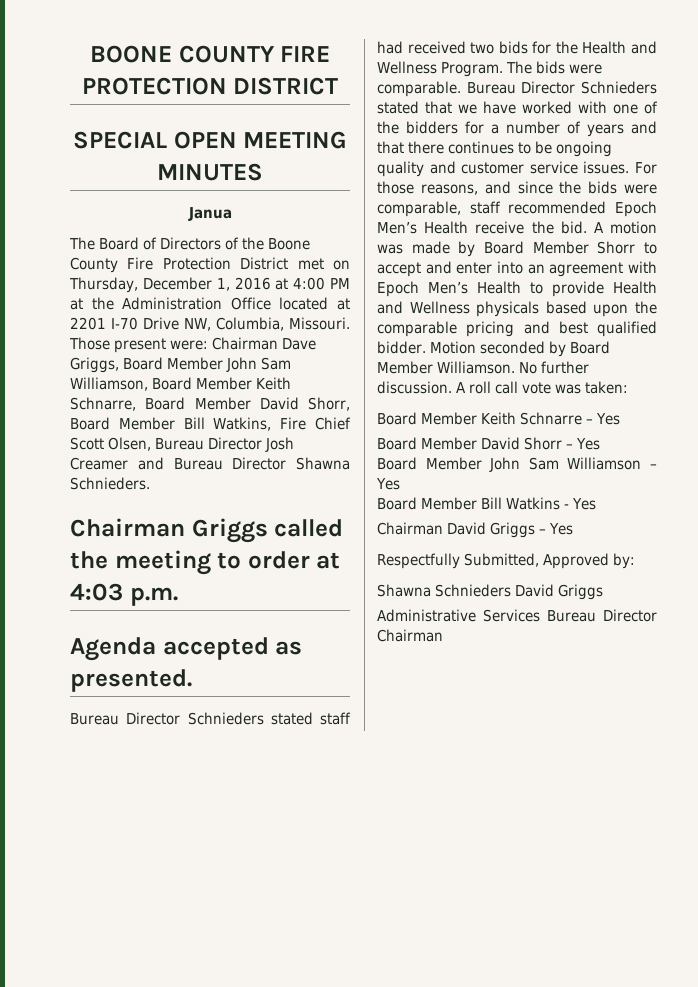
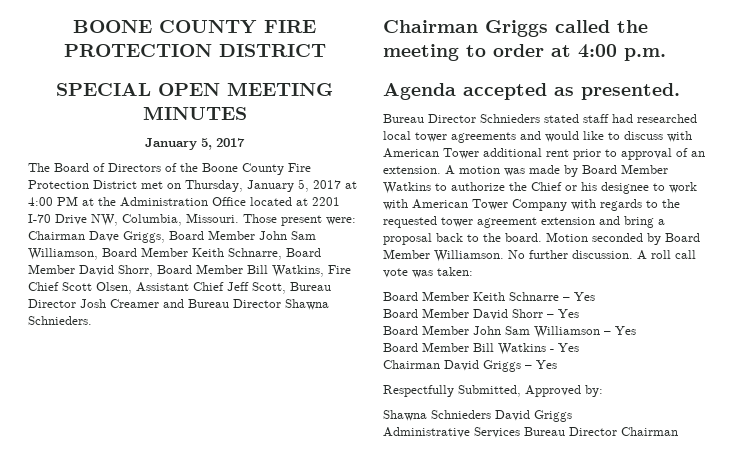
  SPECIAL OPEN MEETING MINUTES
- Janua
+ January 5, 2017
- The Board of Directors of the Boone County Fire Protection District met on Thursday, December 1, 2016 at 4:00 PM at the Administration Office located at 2201 I-70 Drive NW, Columbia, Missouri.
+ The Board of Directors of the Boone County Fire Protection District met on Thursday, January 5, 2017 at 4:00 PM at the Administration Office located at 2201 I-70 Drive NW, Columbia, Missouri.
- Those present were: Chairman Dave Griggs, Board Member John Sam Williamson, Board Member Keith Schnarre, Board Member David Shorr, Board Member Bill Watkins, Fire Chief Scott Olsen, Bureau Director Josh Creamer and Bureau Director Shawna Schnieders.
+ Those present were: Chairman Dave Griggs, Board Member John Sam Williamson, Board Member Keith Schnarre, Board Member David Shorr, Board Member Bill Watkins, Fire Chief Scott Olsen, Assistant Chief Jeff Scott, Bureau Director Josh Creamer and Bureau Director Shawna Schnieders.
- Chairman Griggs called the meeting to order at 4:03 p.m.
+ Chairman Griggs called the meeting to order at 4:00 p.m.
- Bureau Director Schnieders stated staff had received two bids for the Health and Wellness Program. The bids were comparable. Bureau Director Schnieders stated that we have worked with one of the bidders for a number of years and that there continues to be ongoing quality and customer service issues. For those reasons, and since the bids were comparable, staff recommended Epoch Men’s Health receive the bid.
+ Bureau Director Schnieders stated staff had researched local tower agreements and would like to discuss with American Tower additional rent prior to approval of an extension.
- A motion was made by Board Member Shorr to accept and enter into an agreement with Epoch Men’s Health to provide Health and Wellness physicals based upon the comparable pricing and best qualified bidder.
+ A motion was made by Board Member Watkins to authorize the Chief or his designee to work with American Tower Company with regards to the requested tower agreement extension and bring a proposal back to the board.

